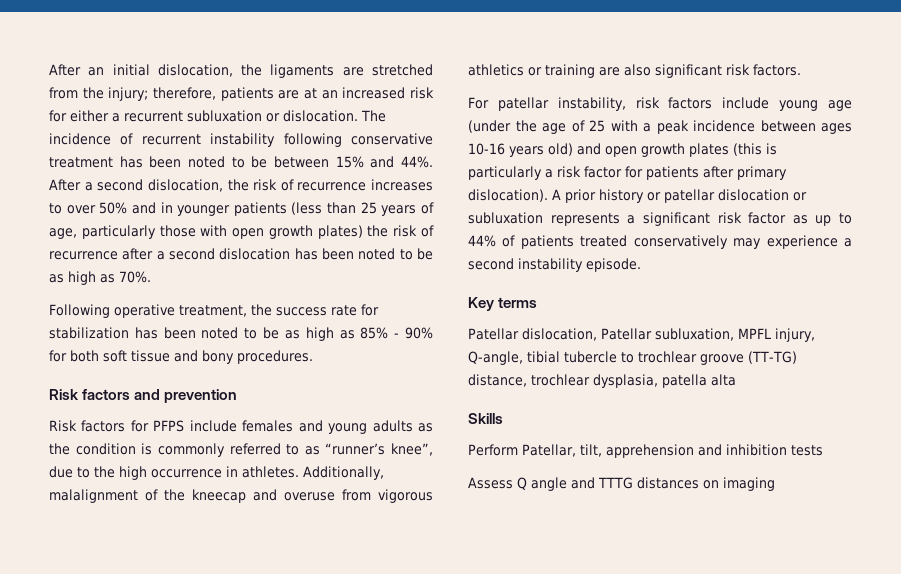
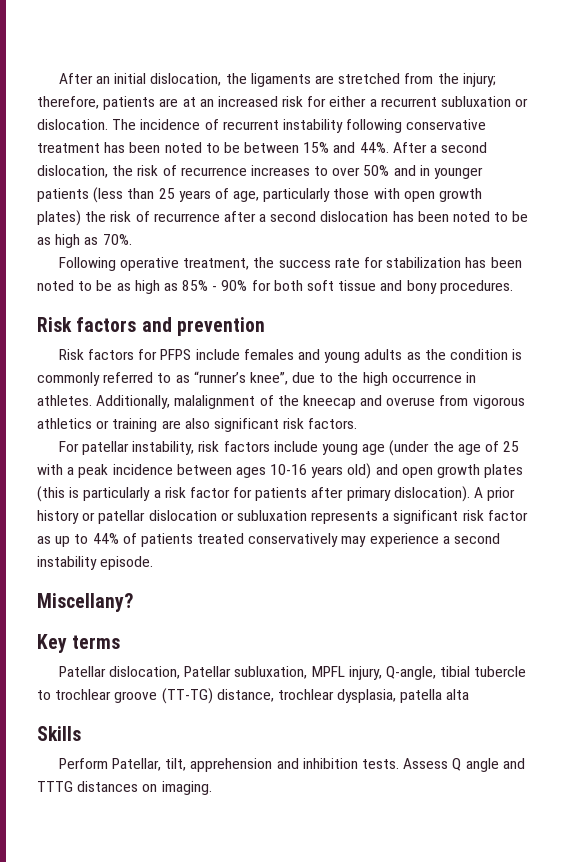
+ Miscellany?
- Perform Patellar, tilt, apprehension and inhibition tests
- Assess Q angle and TTTG distances on imaging
+ Perform Patellar, tilt, apprehension and inhibition tests. Assess Q angle and TTTG distances on imaging.

